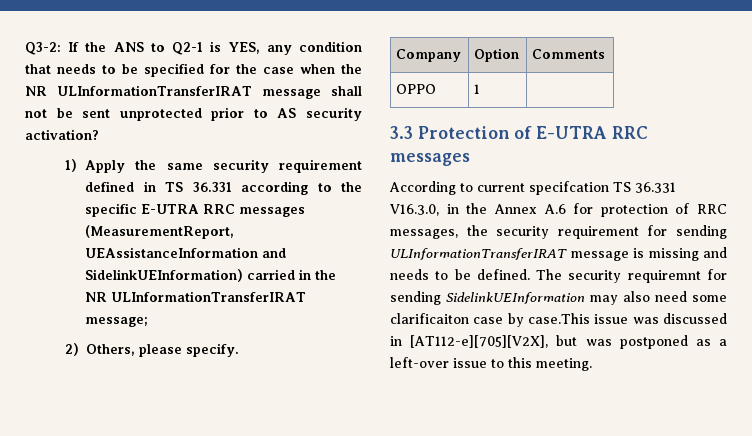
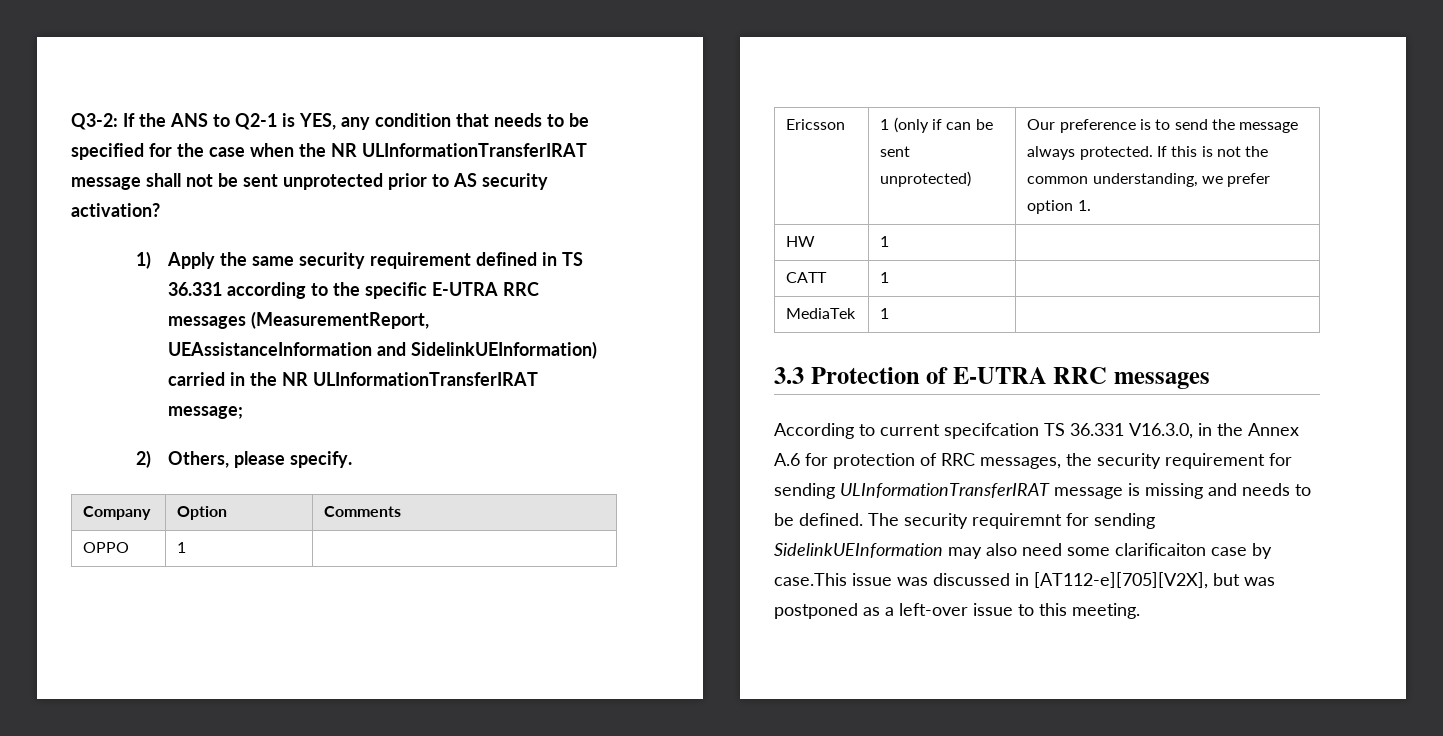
+ Ericsson | 1 (only if can be sent unprotected) | Our preference is to send the message always protected. If this is not the common understanding, we prefer option 1.
+ HW | 1 |
+ CATT | 1 |
+ MediaTek | 1 |

